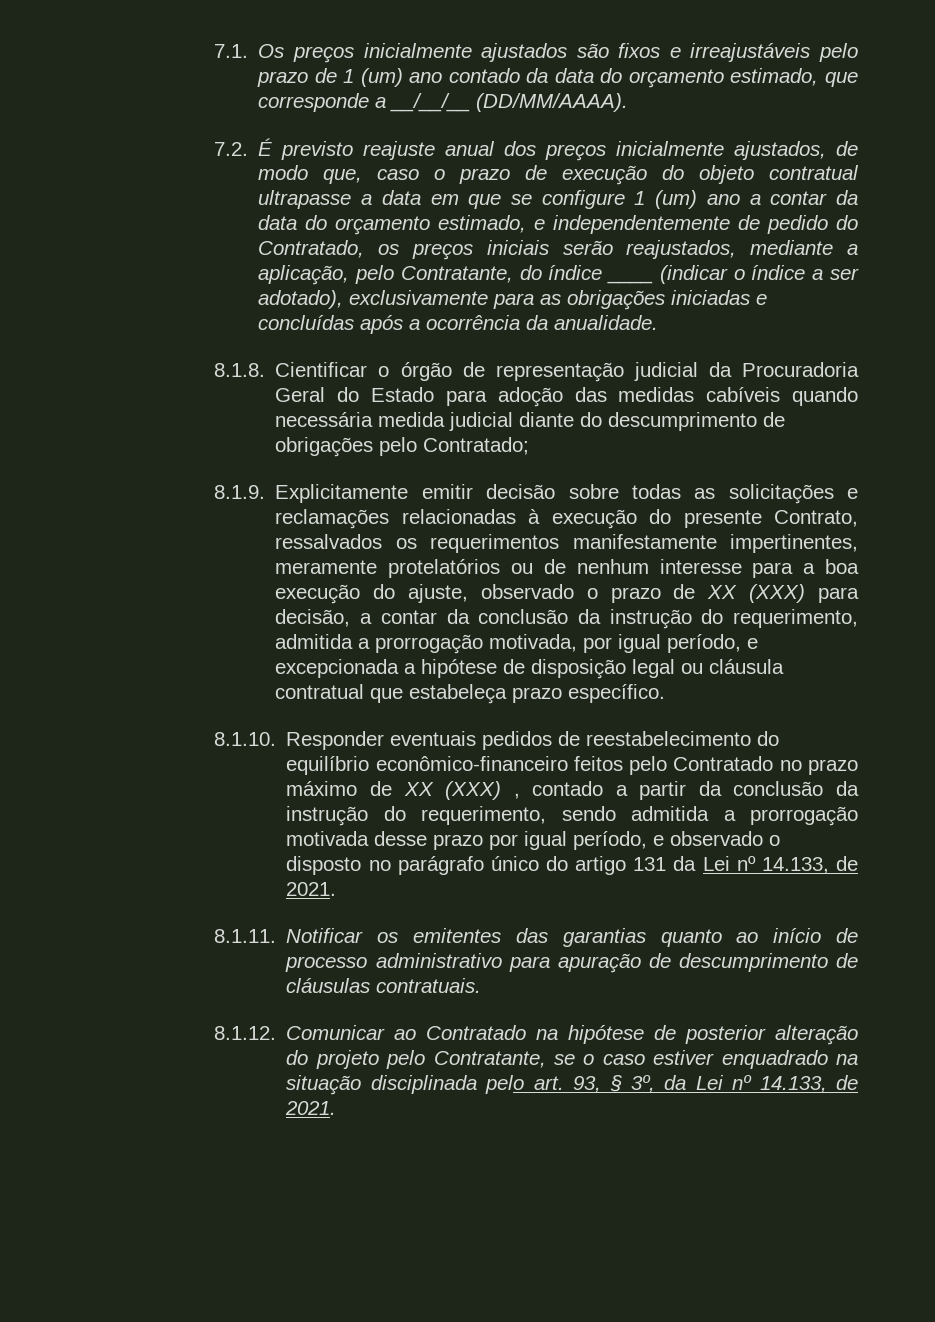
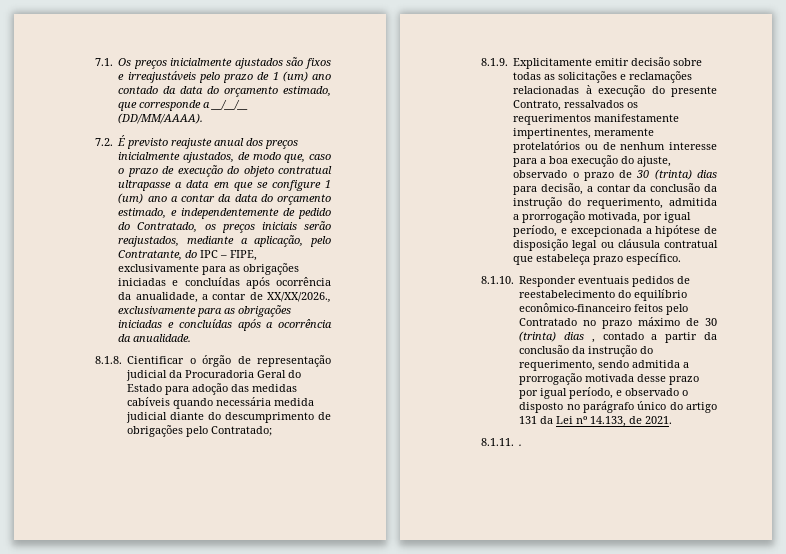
- 7.2. É previsto reajuste anual dos preços inicialmente ajustados, de modo que, caso o prazo de execução do objeto contratual ultrapasse a data em que se configure 1 (um) ano a contar da data do orçamento estimado, e independentemente de pedido do Contratado, os preços iniciais serão reajustados, mediante a aplicação, pelo Contratante, do índice ____ (indicar o índice a ser adotado), exclusivamente para as obrigações iniciadas e concluídas após a ocorrência da anualidade.
+ 7.2. É previsto reajuste anual dos preços inicialmente ajustados, de modo que, caso o prazo de execução do objeto contratual ultrapasse a data em que se configure 1 (um) ano a contar da data do orçamento estimado, e independentemente de pedido do Contratado, os preços iniciais serão reajustados, mediante a aplicação, pelo Contratante, do IPC – FIPE, exclusivamente para as obrigações iniciadas e concluídas após ocorrência da anualidade, a contar de XX/XX/2026., exclusivamente para as obrigações iniciadas e concluídas após a ocorrência da anualidade.
- 8.1.9. Explicitamente emitir decisão sobre todas as solicitações e reclamações relacionadas à execução do presente Contrato, ressalvados os requerimentos manifestamente impertinentes, meramente protelatórios ou de nenhum interesse para a boa execução do ajuste, observado o prazo de XX (XXX) para decisão, a contar da conclusão da instrução do requerimento, admitida a prorrogação motivada, por igual período, e excepcionada a hipótese de disposição legal ou cláusula contratual que estabeleça prazo específico.
+ 8.1.9. Explicitamente emitir decisão sobre todas as solicitações e reclamações relacionadas à execução do presente Contrato, ressalvados os requerimentos manifestamente impertinentes, meramente protelatórios ou de nenhum interesse para a boa execução do ajuste, observado o prazo de 30 (trinta) dias para decisão, a contar da conclusão da instrução do requerimento, admitida a prorrogação motivada, por igual período, e excepcionada a hipótese de disposição legal ou cláusula contratual que estabeleça prazo específico.
- 8.1.10. Responder eventuais pedidos de reestabelecimento do equilíbrio econômico-financeiro feitos pelo Contratado no prazo máximo de XX (XXX) , contado a partir da conclusão da instrução do requerimento, sendo admitida a prorrogação motivada desse prazo por igual período, e observado o disposto no parágrafo único do artigo 131 da Lei nº 14.133, de 2021.
+ 8.1.10. Responder eventuais pedidos de reestabelecimento do equilíbrio econômico-financeiro feitos pelo Contratado no prazo máximo de 30 (trinta) dias , contado a partir da conclusão da instrução do requerimento, sendo admitida a prorrogação motivada desse prazo por igual período, e observado o disposto no parágrafo único do artigo 131 da Lei nº 14.133, de 2021.
- 8.1.11. Notificar os emitentes das garantias quanto ao início de processo administrativo para apuração de descumprimento de cláusulas contratuais.
- 8.1.12. Comunicar ao Contratado na hipótese de posterior alteração do projeto pelo Contratante, se o caso estiver enquadrado na situação disciplinada pelo art. 93, § 3º, da Lei nº 14.133, de 2021.
+ 8.1.11. .

